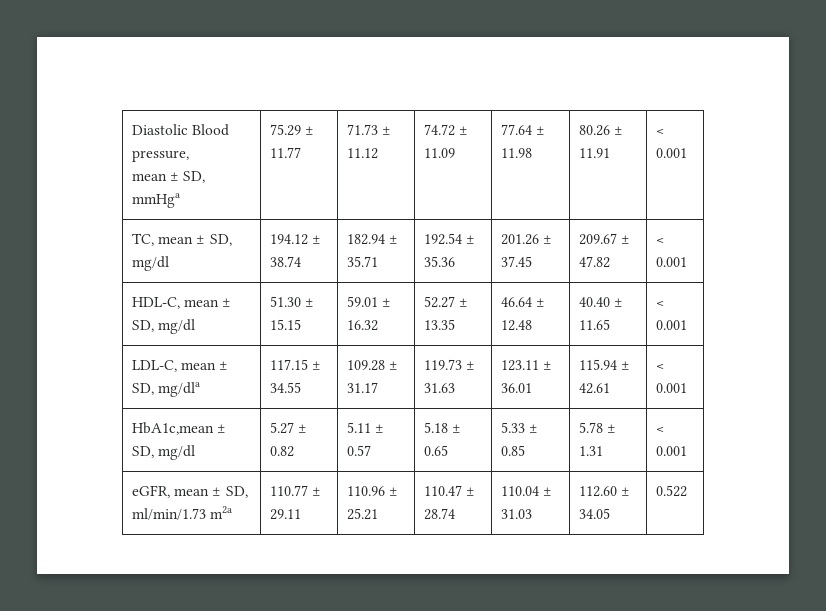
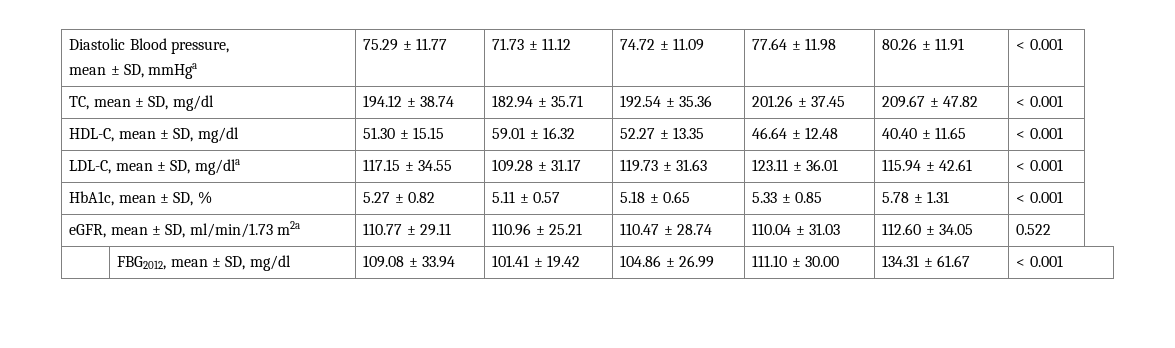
- HbA1c,mean ± SD, mg/dl | 5.27 ± 0.82 | 5.11 ± 0.57 | 5.18 ± 0.65 | 5.33 ± 0.85 | 5.78 ± 1.31 | < 0.001
+ HbA1c, mean ± SD, % | 5.27 ± 0.82 | 5.11 ± 0.57 | 5.18 ± 0.65 | 5.33 ± 0.85 | 5.78 ± 1.31 | < 0.001
+ | FBG2012, mean ± SD, mg/dl | 109.08 ± 33.94 | 101.41 ± 19.42 | 104.86 ± 26.99 | 111.10 ± 30.00 | 134.31 ± 61.67 | < 0.001

